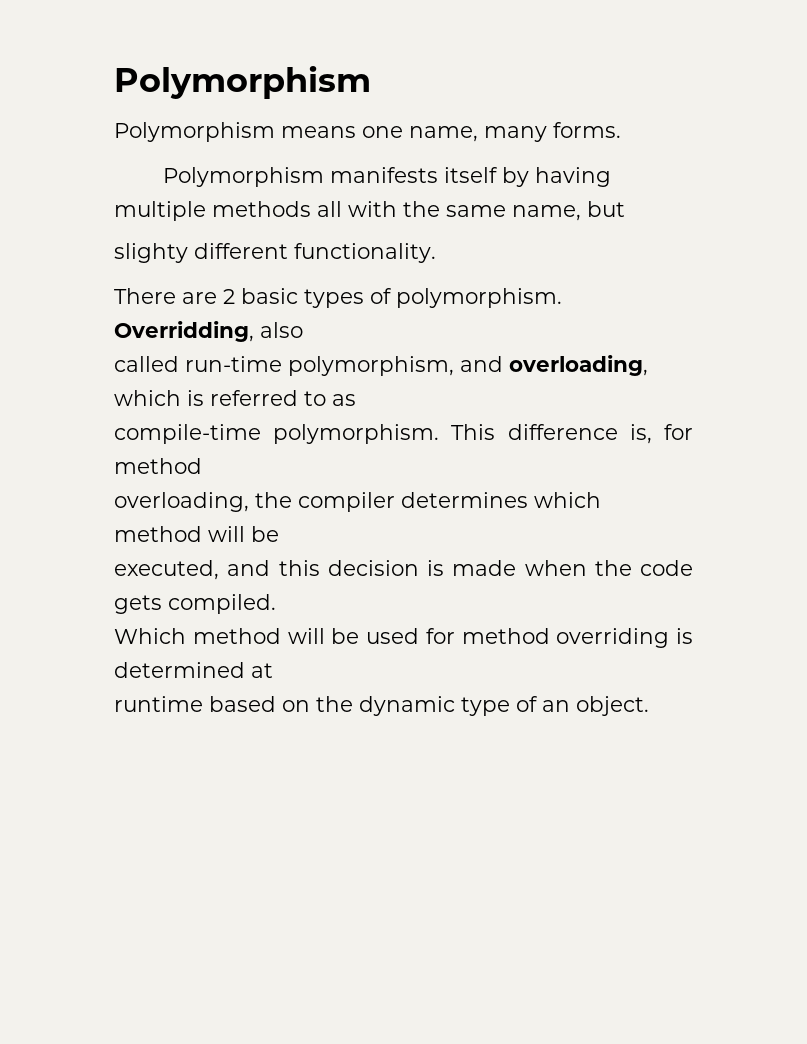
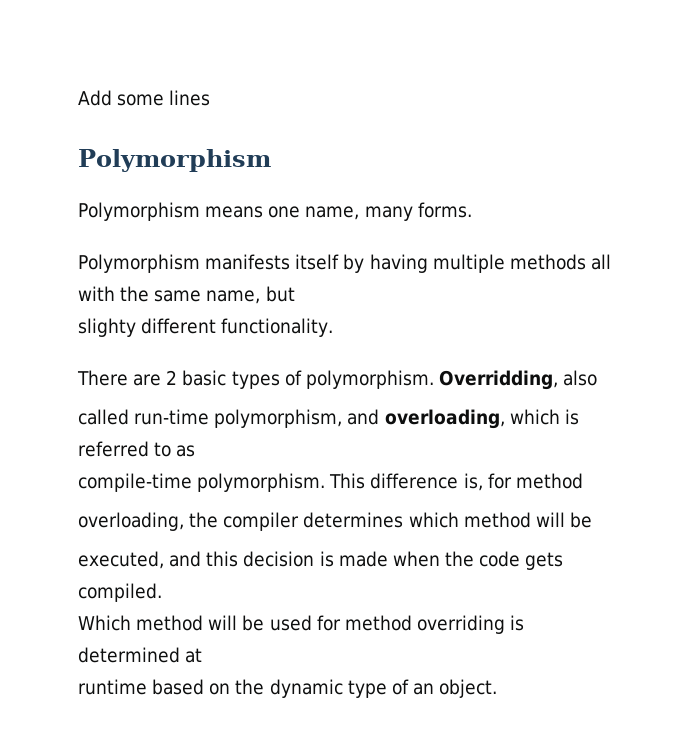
+ Add some lines

